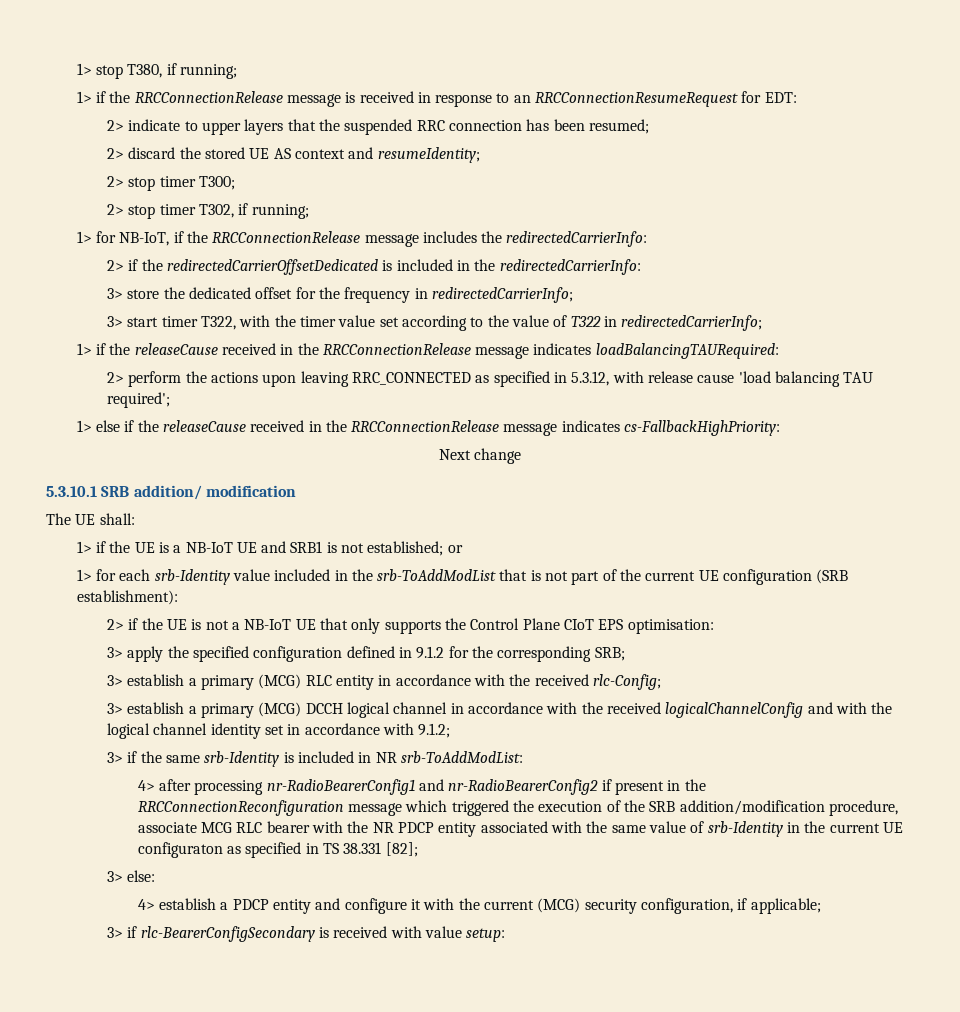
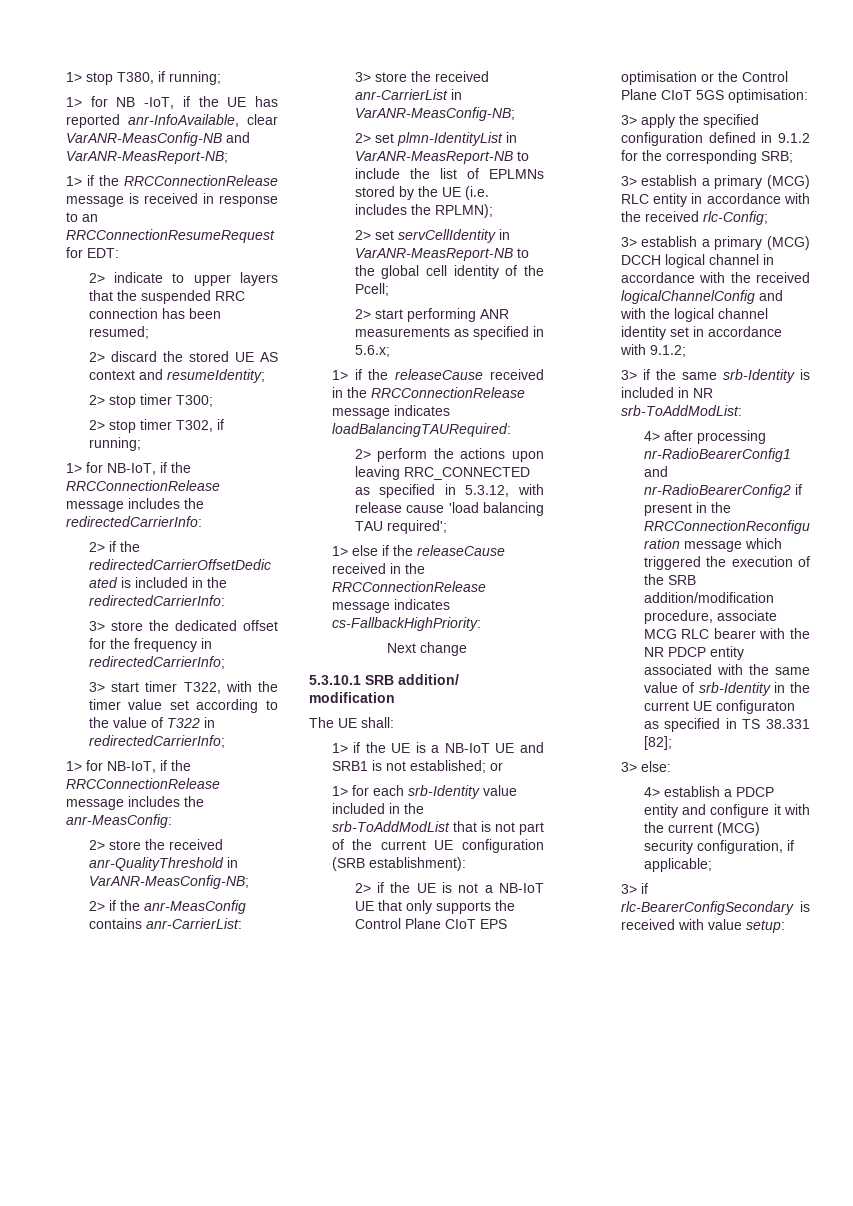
+ 1> for NB -IoT, if the UE has reported anr-InfoAvailable, clear VarANR-MeasConfig-NB and VarANR-MeasReport-NB;
+ 1> for NB-IoT, if the RRCConnectionRelease message includes the anr-MeasConfig:
+ 2> store the received anr-QualityThreshold in VarANR-MeasConfig-NB;
+ 2> if the anr-MeasConfig contains anr-CarrierList:
+ 3> store the received anr-CarrierList in VarANR-MeasConfig-NB;
+ 2> set plmn-IdentityList in VarANR-MeasReport-NB to include the list of EPLMNs stored by the UE (i.e. includes the RPLMN);
+ 2> set servCellIdentity in VarANR-MeasReport-NB to the global cell identity of the Pcell;
+ 2> start performing ANR measurements as specified in 5.6.x;
- 2> if the UE is not a NB-IoT UE that only supports the Control Plane CIoT EPS optimisation:
+ 2> if the UE is not a NB-IoT UE that only supports the Control Plane CIoT EPS optimisation or the Control Plane CIoT 5GS optimisation:

